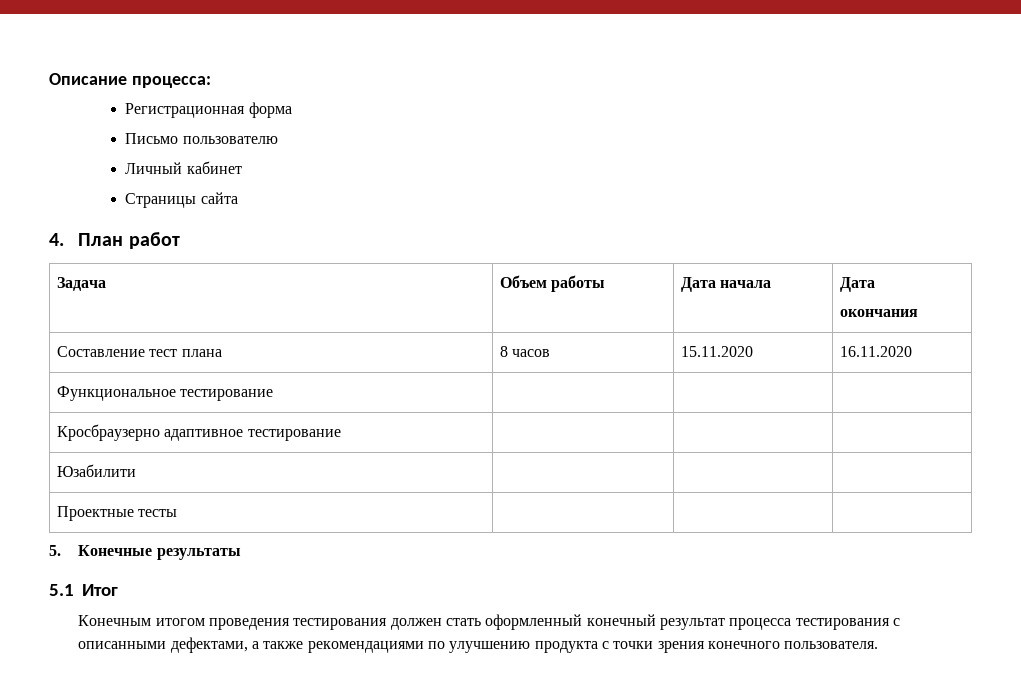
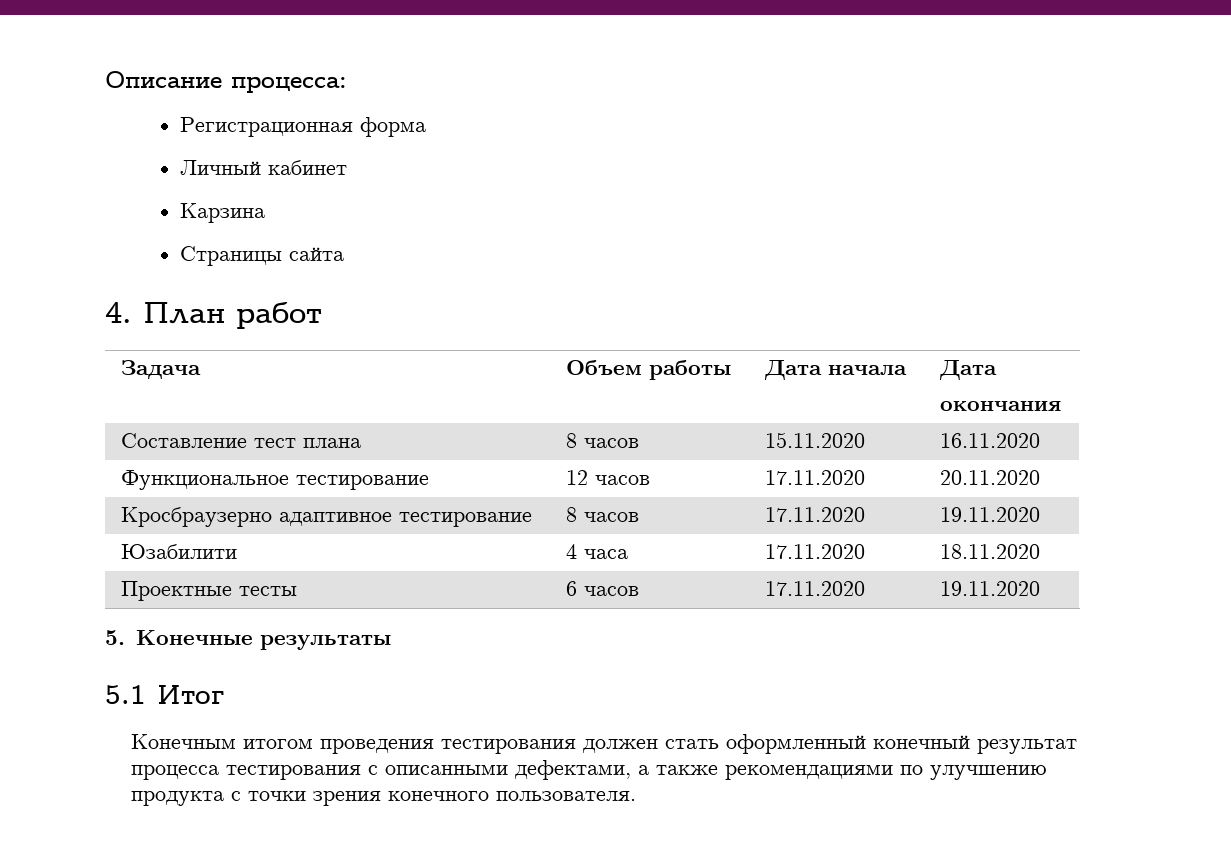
- Письмо пользователю
+ Карзина
- Функциональное тестирование | | |
+ Функциональное тестирование | 12 часов | 17.11.2020 | 20.11.2020
- Кросбраузерно адаптивное тестирование | | |
- Юзабилити | | |
- Проектные тесты | | |
+ Кросбраузерно адаптивное тестирование | 8 часов | 17.11.2020 | 19.11.2020
+ Юзабилити | 4 часа | 17.11.2020 | 18.11.2020
+ Проектные тесты | 6 часов | 17.11.2020 | 19.11.2020

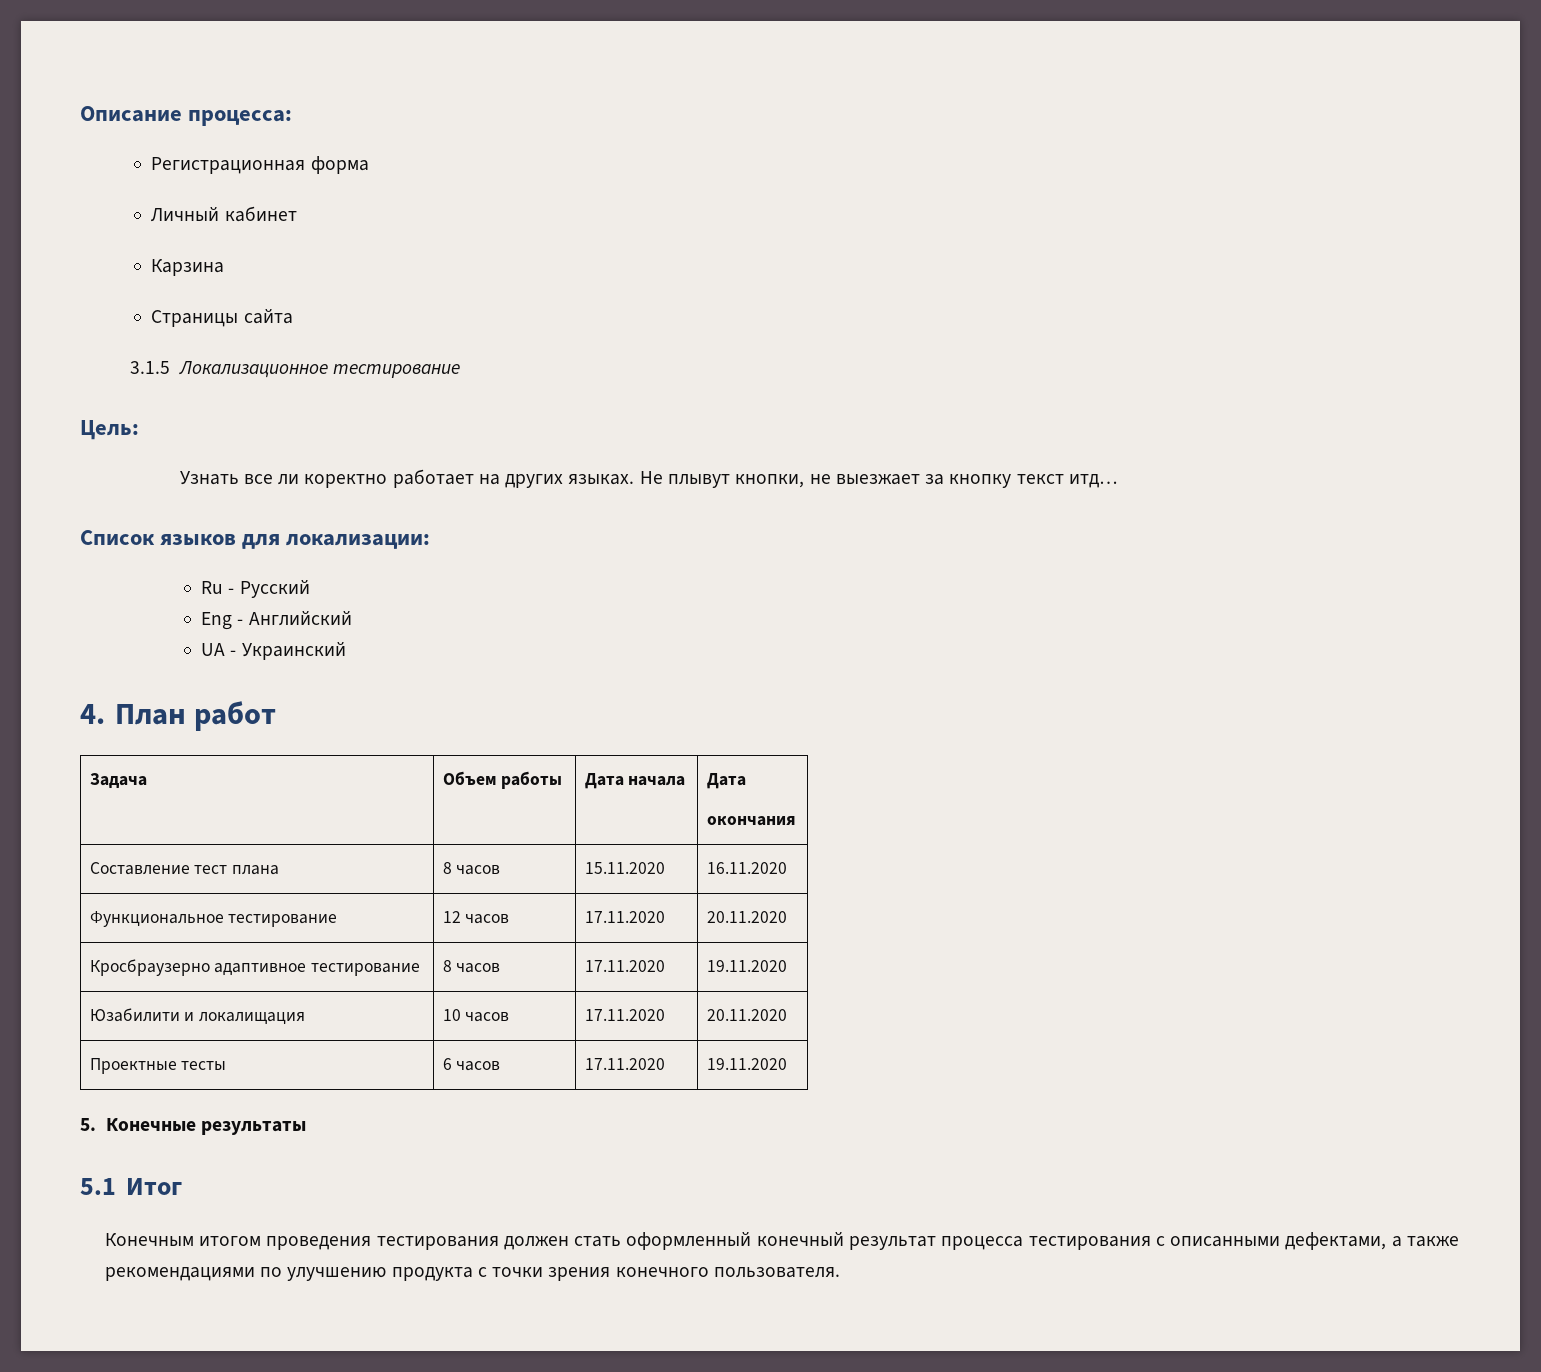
+ 3.1.5 Локализационное тестирование
+ Цель:
+ Узнать все ли коректно работает на других языках. Не плывут кнопки, не выезжает за кнопку текст итд…
+ Cписок языков для локализации:
+ Ru - Русский
+ Eng - Английский
+ UA - Украинский
- Юзабилити | 4 часа | 17.11.2020 | 18.11.2020
+ Юзабилити и локалищация | 10 часов | 17.11.2020 | 20.11.2020

